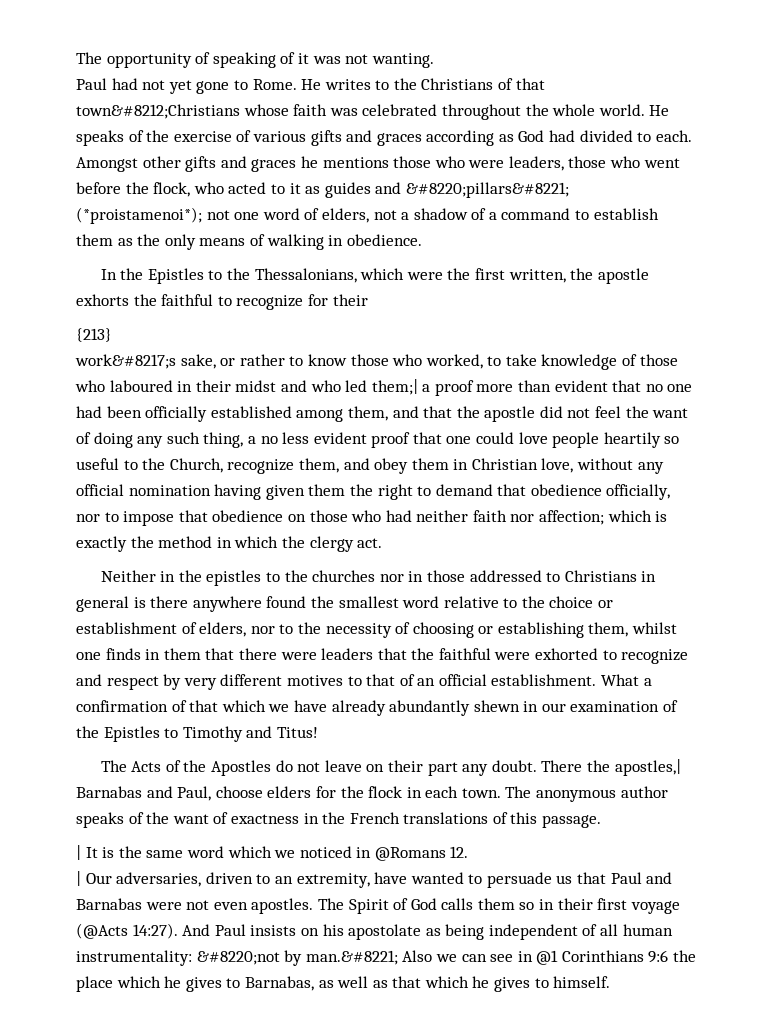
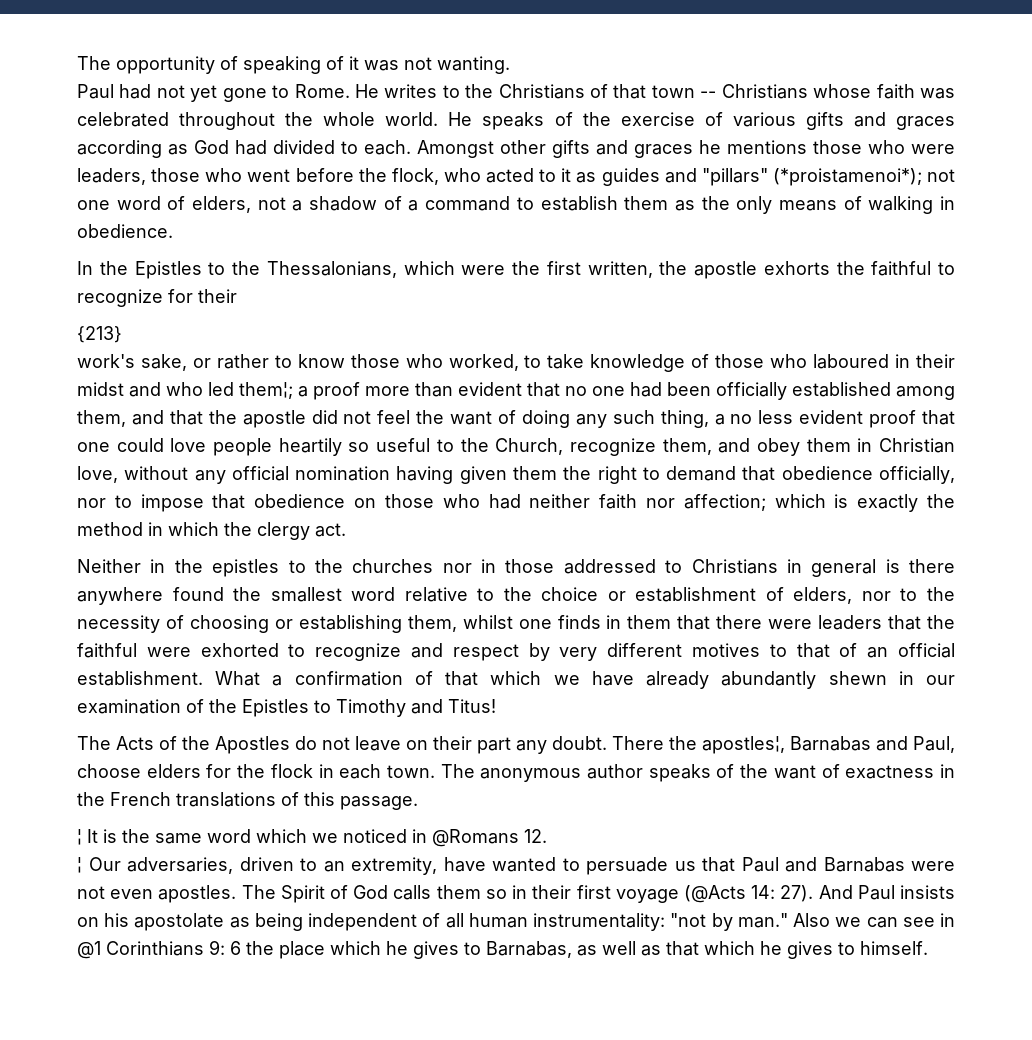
- He writes to the Christians of that town&#8212;Christians whose faith was celebrated throughout the whole world.
+ He writes to the Christians of that town -- Christians whose faith was celebrated throughout the whole world.
- Amongst other gifts and graces he mentions those who were leaders, those who went before the flock, who acted to it as guides and &#8220;pillars&#8221; (*proistamenoi*); not one word of elders, not a shadow of a command to establish them as the only means of walking in obedience.
+ Amongst other gifts and graces he mentions those who were leaders, those who went before the flock, who acted to it as guides and "pillars" (*proistamenoi*); not one word of elders, not a shadow of a command to establish them as the only means of walking in obedience.
- work&#8217;s sake, or rather to know those who worked, to take knowledge of those who laboured in their midst and who led them;| a proof more than evident that no one had been officially established among them, and that the apostle did not feel the want of doing any such thing, a no less evident proof that one could love people heartily so useful to the Church, recognize them, and obey them in Christian love, without any official nomination having given them the right to demand that obedience officially, nor to impose that obedience on those who had neither faith nor affection;
+ work's sake, or rather to know those who worked, to take knowledge of those who laboured in their midst and who led them¦; a proof more than evident that no one had been officially established among them, and that the apostle did not feel the want of doing any such thing, a no less evident proof that one could love people heartily so useful to the Church, recognize them, and obey them in Christian love, without any official nomination having given them the right to demand that obedience officially, nor to impose that obedience on those who had neither faith nor affection;
- There the apostles,| Barnabas and Paul, choose elders for the flock in each town.
+ There the apostles¦, Barnabas and Paul, choose elders for the flock in each town.
- | It is the same word which we noticed in @Romans 12.
+ ¦ It is the same word which we noticed in @Romans 12.
- | Our adversaries, driven to an extremity, have wanted to persuade us that Paul and Barnabas were not even apostles.
+ ¦ Our adversaries, driven to an extremity, have wanted to persuade us that Paul and Barnabas were not even apostles.
- The Spirit of God calls them so in their first voyage (@Acts 14:27).
+ The Spirit of God calls them so in their first voyage (@Acts 14: 27).
- And Paul insists on his apostolate as being independent of all human instrumentality: &#8220;not by man.&#8221; Also we can see in @1 Corinthians 9:6 the place which he gives to Barnabas, as well as that which he gives to himself.
+ And Paul insists on his apostolate as being independent of all human instrumentality: "not by man." Also we can see in @1 Corinthians 9: 6 the place which he gives to Barnabas, as well as that which he gives to himself.

